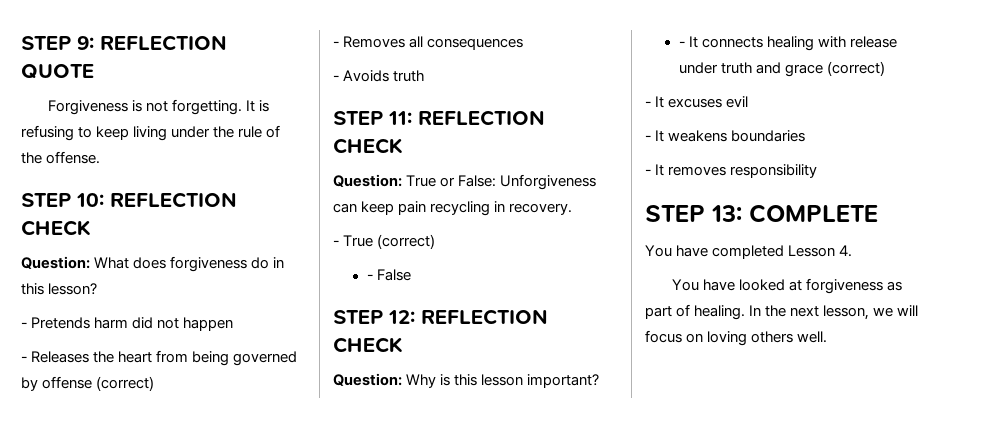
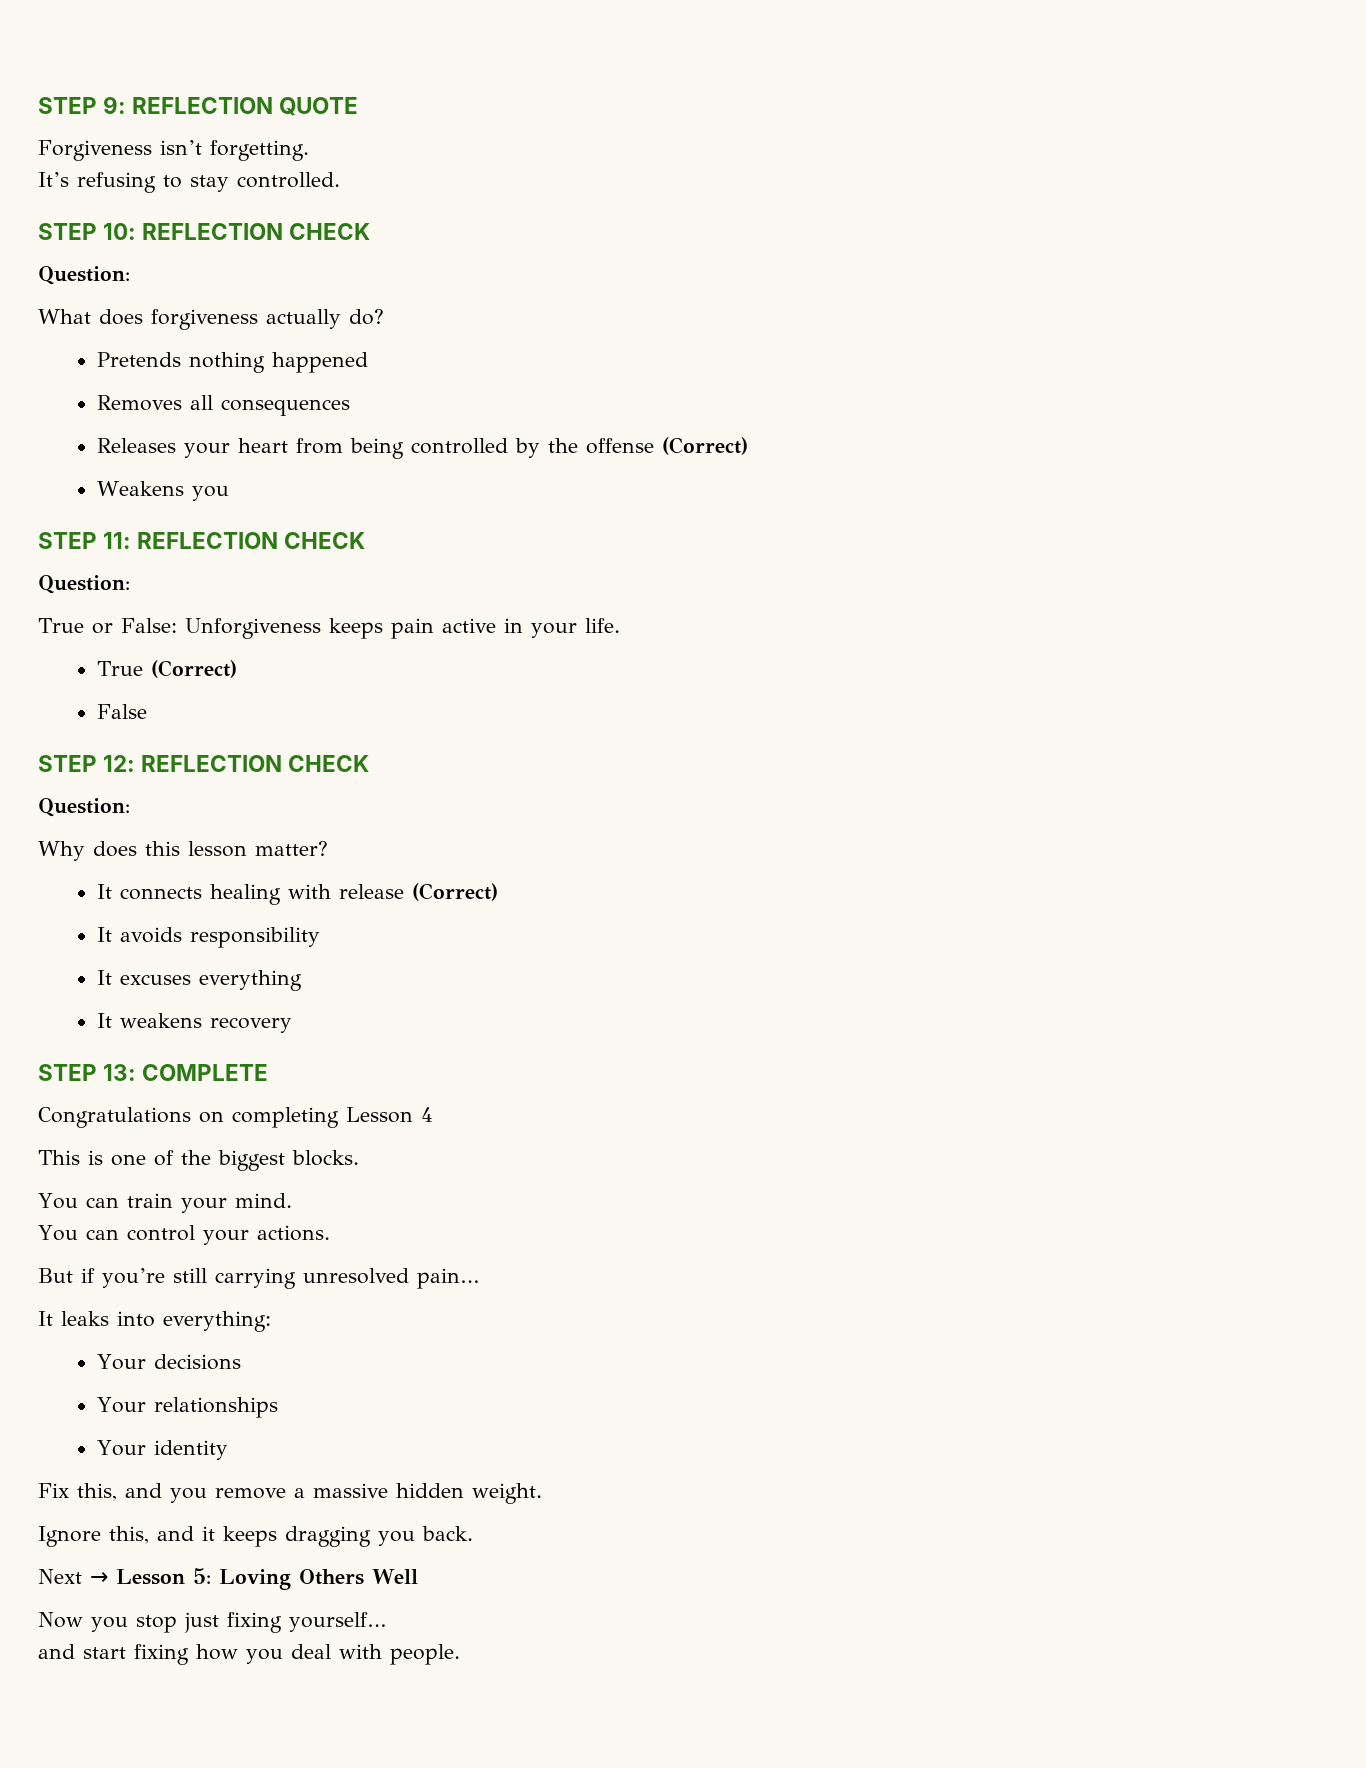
- Forgiveness is not forgetting. It is refusing to keep living under the rule of the offense.
+ Forgiveness isn’t forgetting.
+ It’s refusing to stay controlled.
  STEP 10: REFLECTION CHECK
- Question: What does forgiveness do in this lesson?
- - Pretends harm did not happen
- - Releases the heart from being governed by offense (correct)
- - Removes all consequences
- - Avoids truth
+ Question:
+ What does forgiveness actually do?
+ Pretends nothing happened
+ Removes all consequences
+ Releases your heart from being controlled by the offense (Correct)
+ Weakens you
  STEP 11: REFLECTION CHECK
- Question: True or False: Unforgiveness can keep pain recycling in recovery.
- - True (correct)
- - False
+ Question:
+ True or False: Unforgiveness keeps pain active in your life.
+ True (Correct)
+ False
  STEP 12: REFLECTION CHECK
- Question: Why is this lesson important?
- - It connects healing with release under truth and grace (correct)
- - It excuses evil
- - It weakens boundaries
- - It removes responsibility
+ Question:
+ Why does this lesson matter?
+ It connects healing with release (Correct)
+ It avoids responsibility
+ It excuses everything
+ It weakens recovery
  STEP 13: COMPLETE
- You have completed Lesson 4.
- You have looked at forgiveness as part of healing. In the next lesson, we will focus on loving others well.
+ Congratulations on completing Lesson 4
+ This is one of the biggest blocks.
+ You can train your mind.
+ You can control your actions.
+ But if you’re still carrying unresolved pain…
+ It leaks into everything:
+ Your decisions
+ Your relationships
+ Your identity
+ Fix this, and you remove a massive hidden weight.
+ Ignore this, and it keeps dragging you back.
+ Next → Lesson 5: Loving Others Well
+ Now you stop just fixing yourself…
+ and start fixing how you deal with people.

